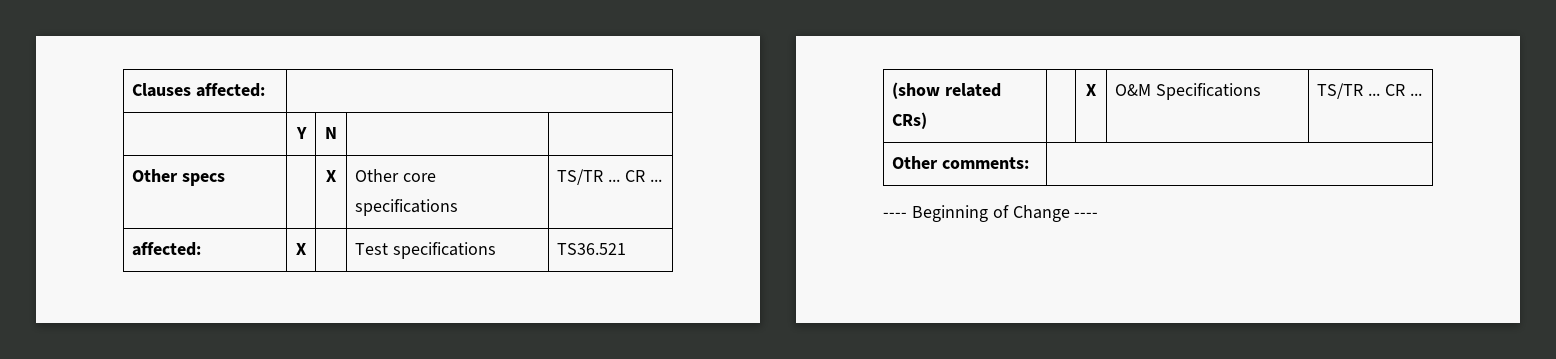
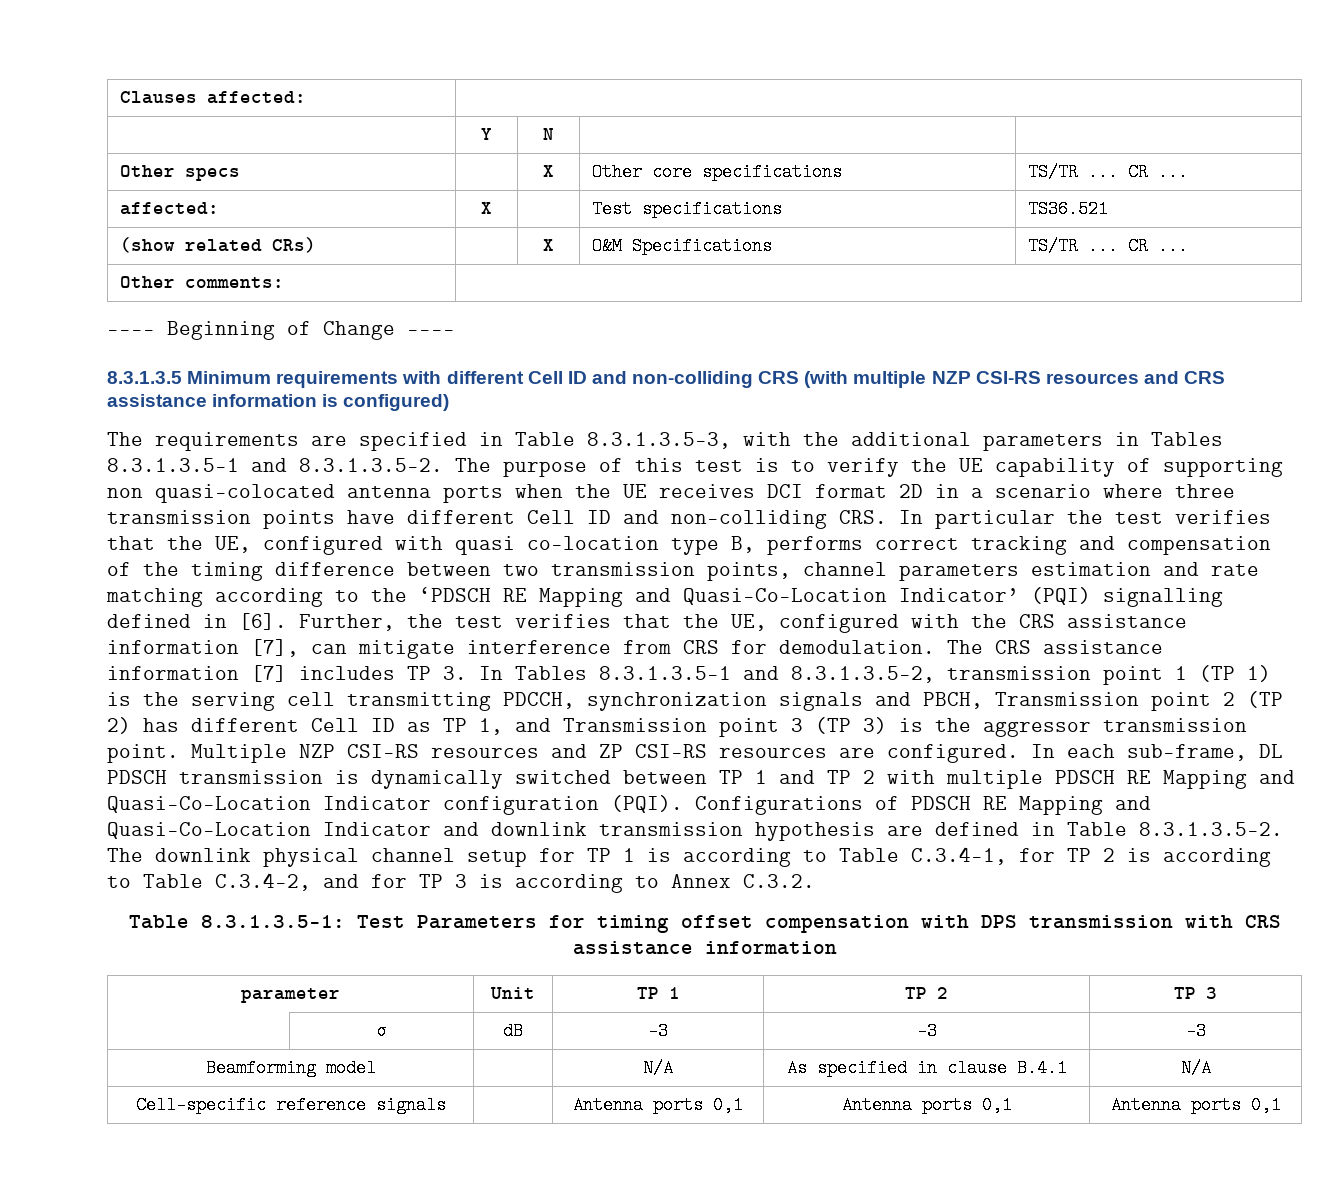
+ 8.3.1.3.5 Minimum requirements with different Cell ID and non-colliding CRS (with multiple NZP CSI-RS resources and CRS assistance information is configured)
+ The requirements are specified in Table 8.3.1.3.5-3, with the additional parameters in Tables 8.3.1.3.5-1 and 8.3.1.3.5-2. The purpose of this test is to verify the UE capability of supporting non quasi-colocated antenna ports when the UE receives DCI format 2D in a scenario where three transmission points have different Cell ID and non-colliding CRS. In particular the test verifies that the UE, configured with quasi co-location type B, performs correct tracking and compensation of the timing difference between two transmission points, channel parameters estimation and rate matching according to the ‘PDSCH RE Mapping and Quasi-Co-Location Indicator’ (PQI) signalling defined in [6]. Further, the test verifies that the UE, configured with the CRS assistance information [7], can mitigate interference from CRS for demodulation. The CRS assistance information [7] includes TP 3. In Tables 8.3.1.3.5-1 and 8.3.1.3.5-2, transmission point 1 (TP 1) is the serving cell transmitting PDCCH, synchronization signals and PBCH, Transmission point 2 (TP 2) has different Cell ID as TP 1, and Transmission point 3 (TP 3) is the aggressor transmission point. Multiple NZP CSI-RS resources and ZP CSI-RS resources are configured. In each sub-frame, DL PDSCH transmission is dynamically switched between TP 1 and TP 2 with multiple PDSCH RE Mapping and Quasi-Co-Location Indicator configuration (PQI). Configurations of PDSCH RE Mapping and Quasi-Co-Location Indicator and downlink transmission hypothesis are defined in Table 8.3.1.3.5-2. The downlink physical channel setup for TP 1 is according to Table C.3.4-1, for TP 2 is according to Table C.3.4-2, and for TP 3 is according to Annex C.3.2.
+ Table 8.3.1.3.5-1: Test Parameters for timing offset compensation with DPS transmission with CRS assistance information
+ parameter | Unit | TP 1 | TP 2 | TP 3
+ | σ | dB | -3 | -3 | -3
+ Beamforming model | | N/A | As specified in clause B.4.1 | N/A
+ Cell-specific reference signals | | Antenna ports 0,1 | Antenna ports 0,1 | Antenna ports 0,1

